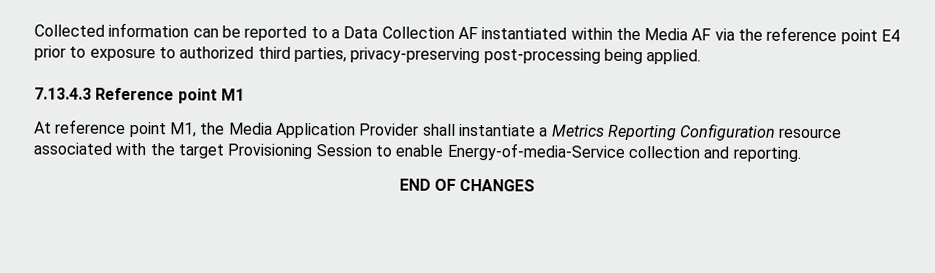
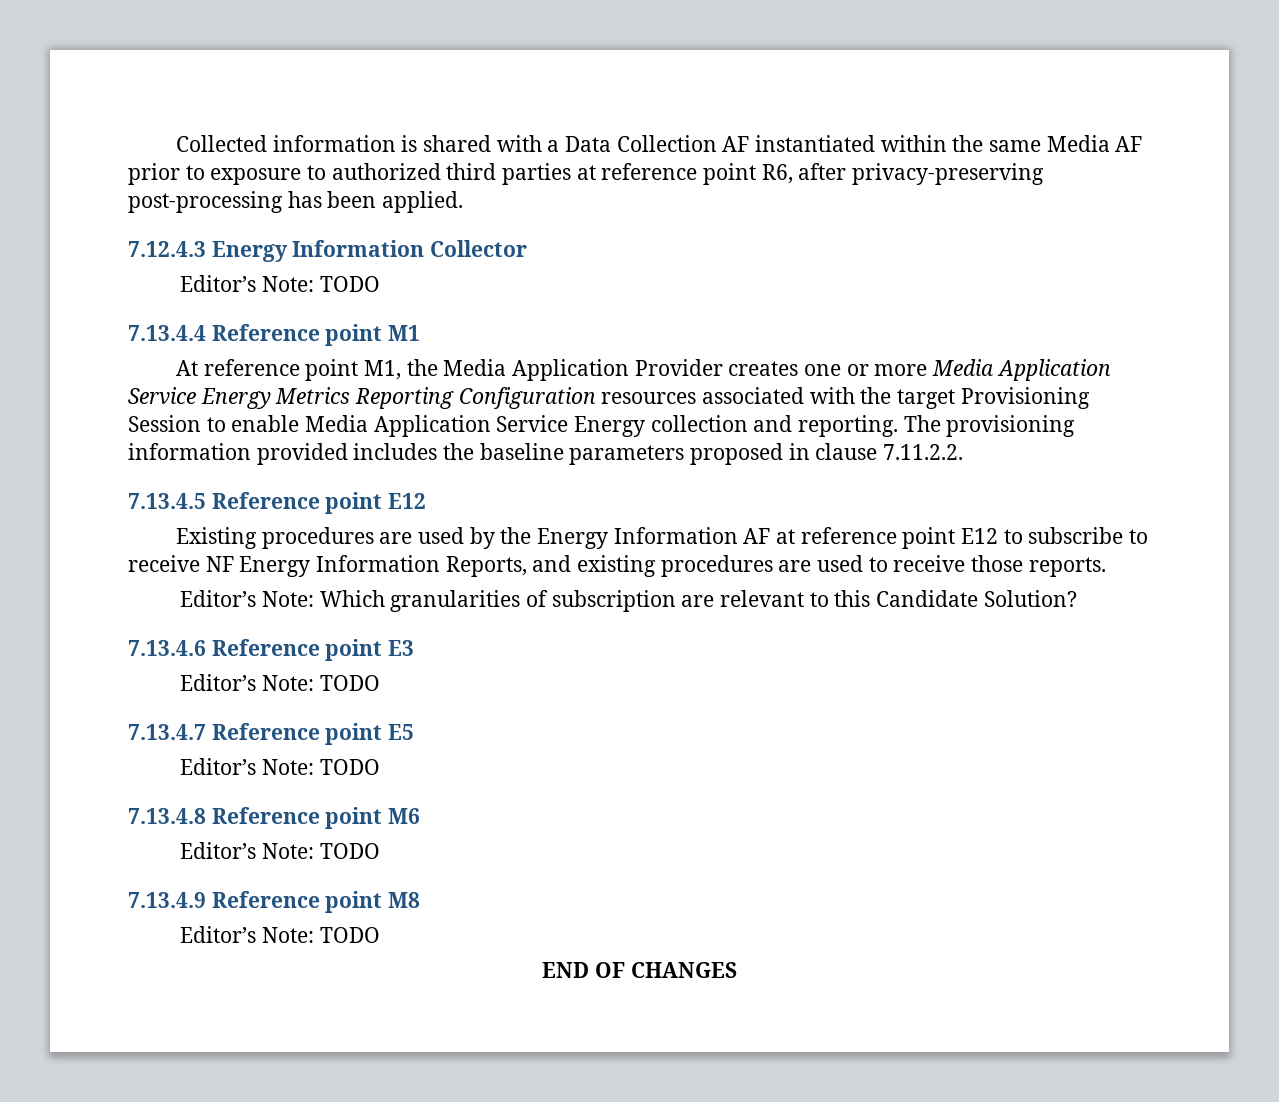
- Collected information can be reported to a Data Collection AF instantiated within the Media AF via the reference point E4 prior to exposure to authorized third parties, privacy-preserving post-processing being applied.
- 7.13.4.3 Reference point M1
+ Collected information is shared with a Data Collection AF instantiated within the same Media AF prior to exposure to authorized third parties at reference point R6, after privacy-preserving post-processing has been applied.
+ 7.12.4.3 Energy Information Collector
+ Editor’s Note: TODO
+ 7.13.4.4 Reference point M1
- At reference point M1, the Media Application Provider shall instantiate a Metrics Reporting Configuration resource associated with the target Provisioning Session to enable Energy-of-media-Service collection and reporting.
+ At reference point M1, the Media Application Provider creates one or more Media Application Service Energy Metrics Reporting Configuration resources associated with the target Provisioning Session to enable Media Application Service Energy collection and reporting. The provisioning information provided includes the baseline parameters proposed in clause 7.11.2.2.
+ 7.13.4.5 Reference point E12
+ Existing procedures are used by the Energy Information AF at reference point E12 to subscribe to receive NF Energy Information Reports, and existing procedures are used to receive those reports.
+ Editor’s Note: Which granularities of subscription are relevant to this Candidate Solution?
+ 7.13.4.6 Reference point E3
+ Editor’s Note: TODO
+ 7.13.4.7 Reference point E5
+ Editor’s Note: TODO
+ 7.13.4.8 Reference point M6
+ Editor’s Note: TODO
+ 7.13.4.9 Reference point M8
+ Editor’s Note: TODO

